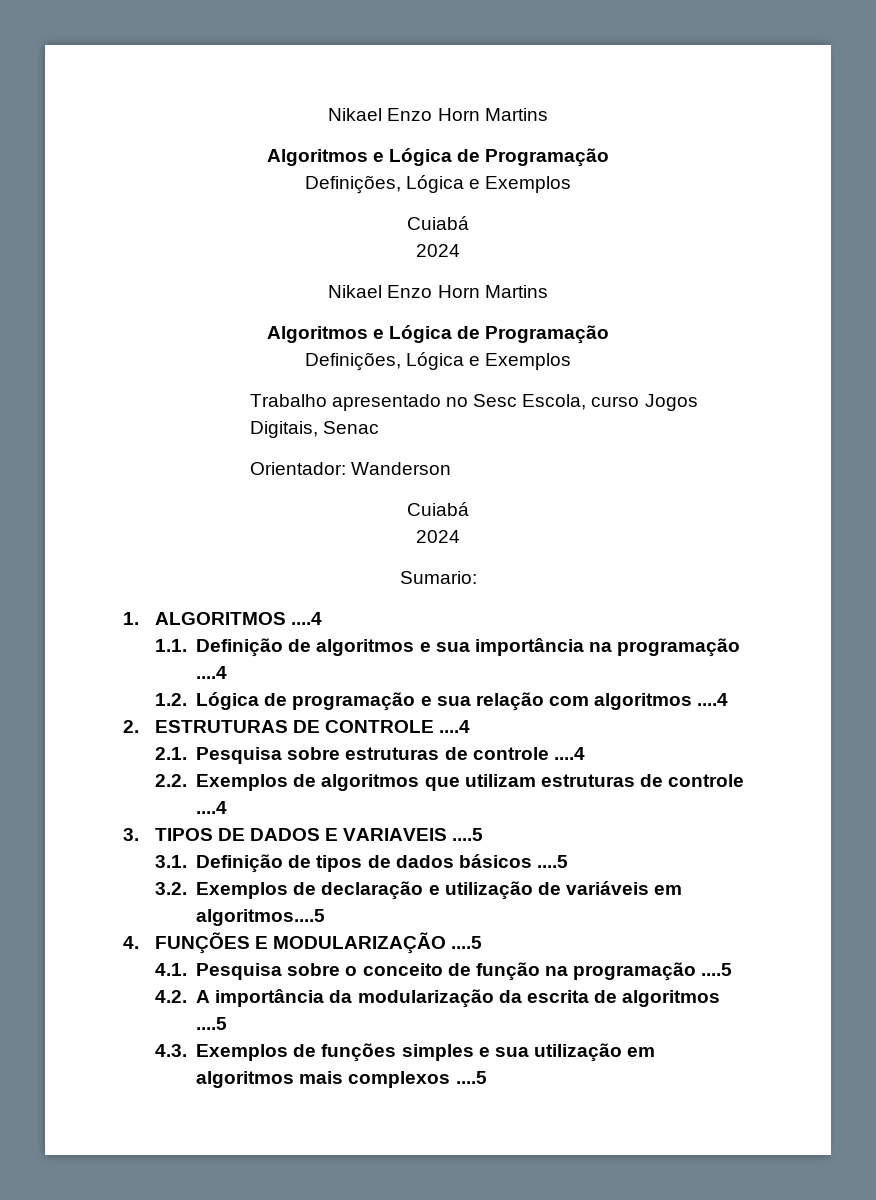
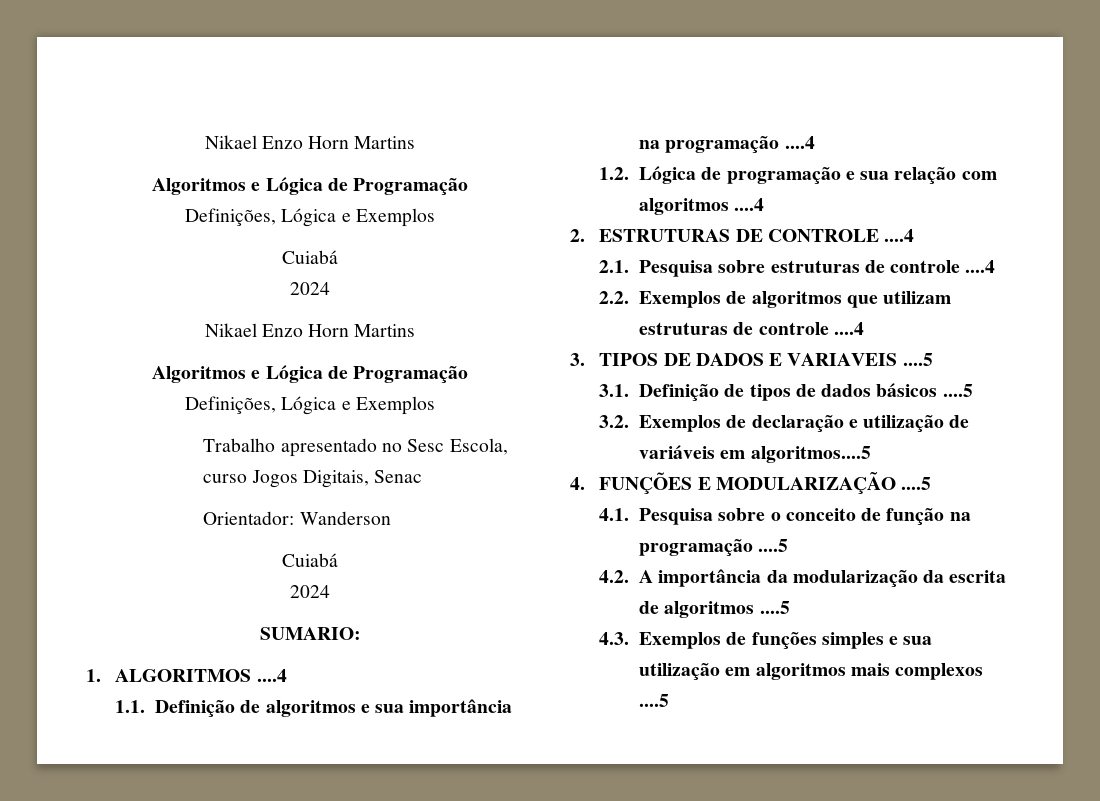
- Sumario:
+ SUMARIO:

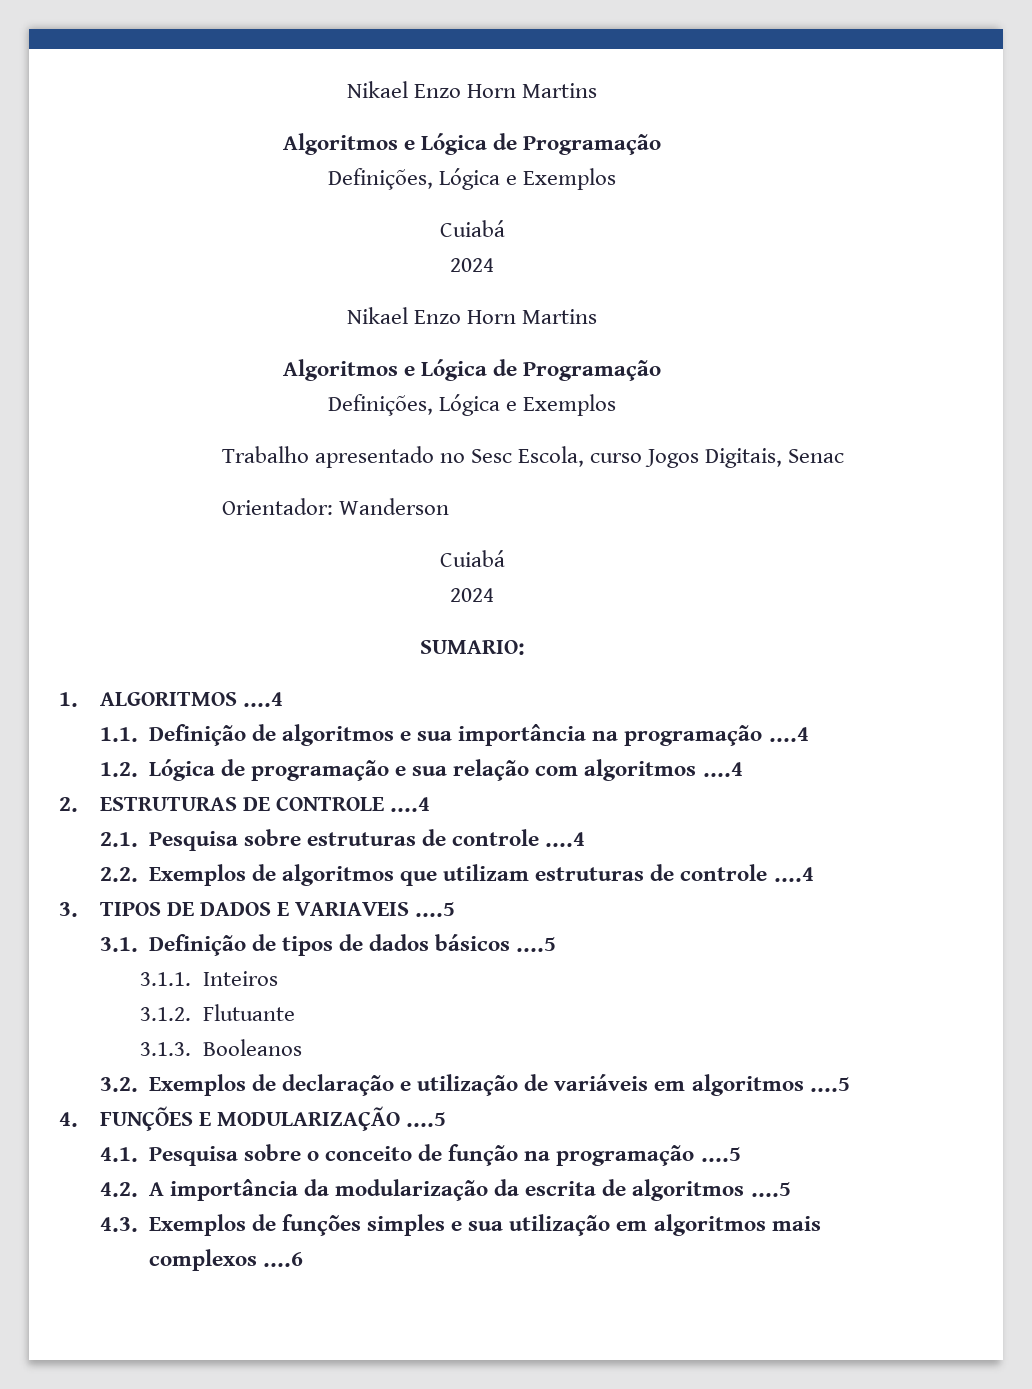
+ 3.1.1. Inteiros
+ 3.1.2. Flutuante
+ 3.1.3. Booleanos
- 3.2. Exemplos de declaração e utilização de variáveis em algoritmos....5
+ 3.2. Exemplos de declaração e utilização de variáveis em algoritmos ....5
- 4.3. Exemplos de funções simples e sua utilização em algoritmos mais complexos ....5
+ 4.3. Exemplos de funções simples e sua utilização em algoritmos mais complexos ....6

